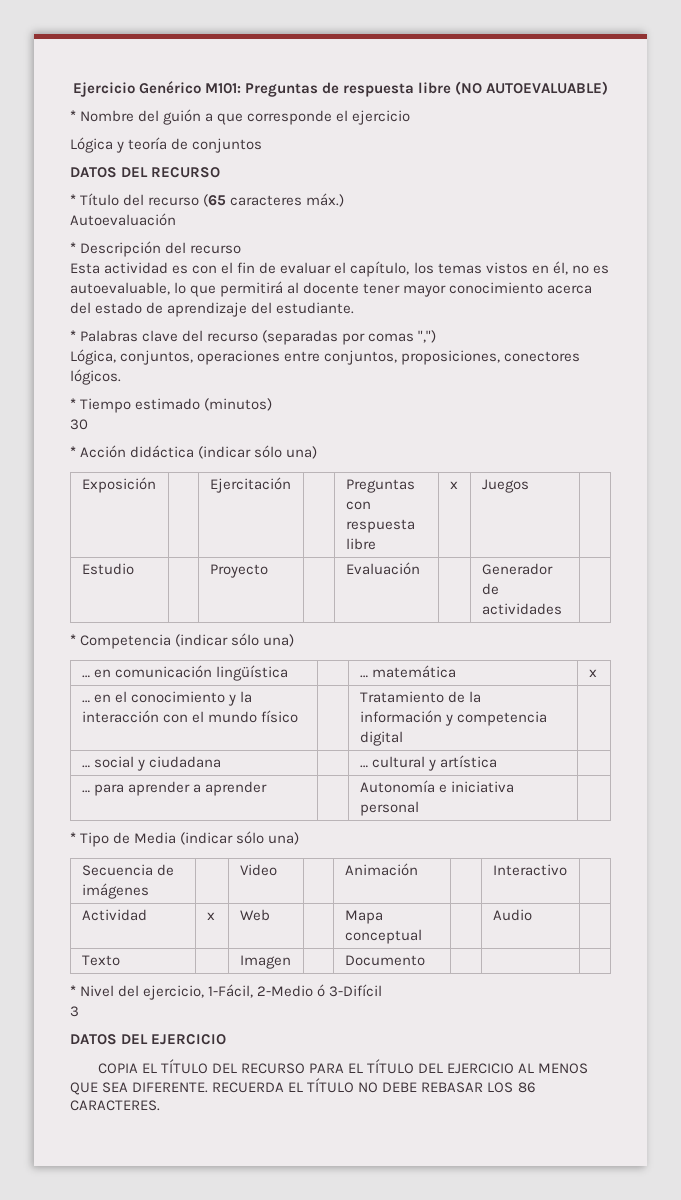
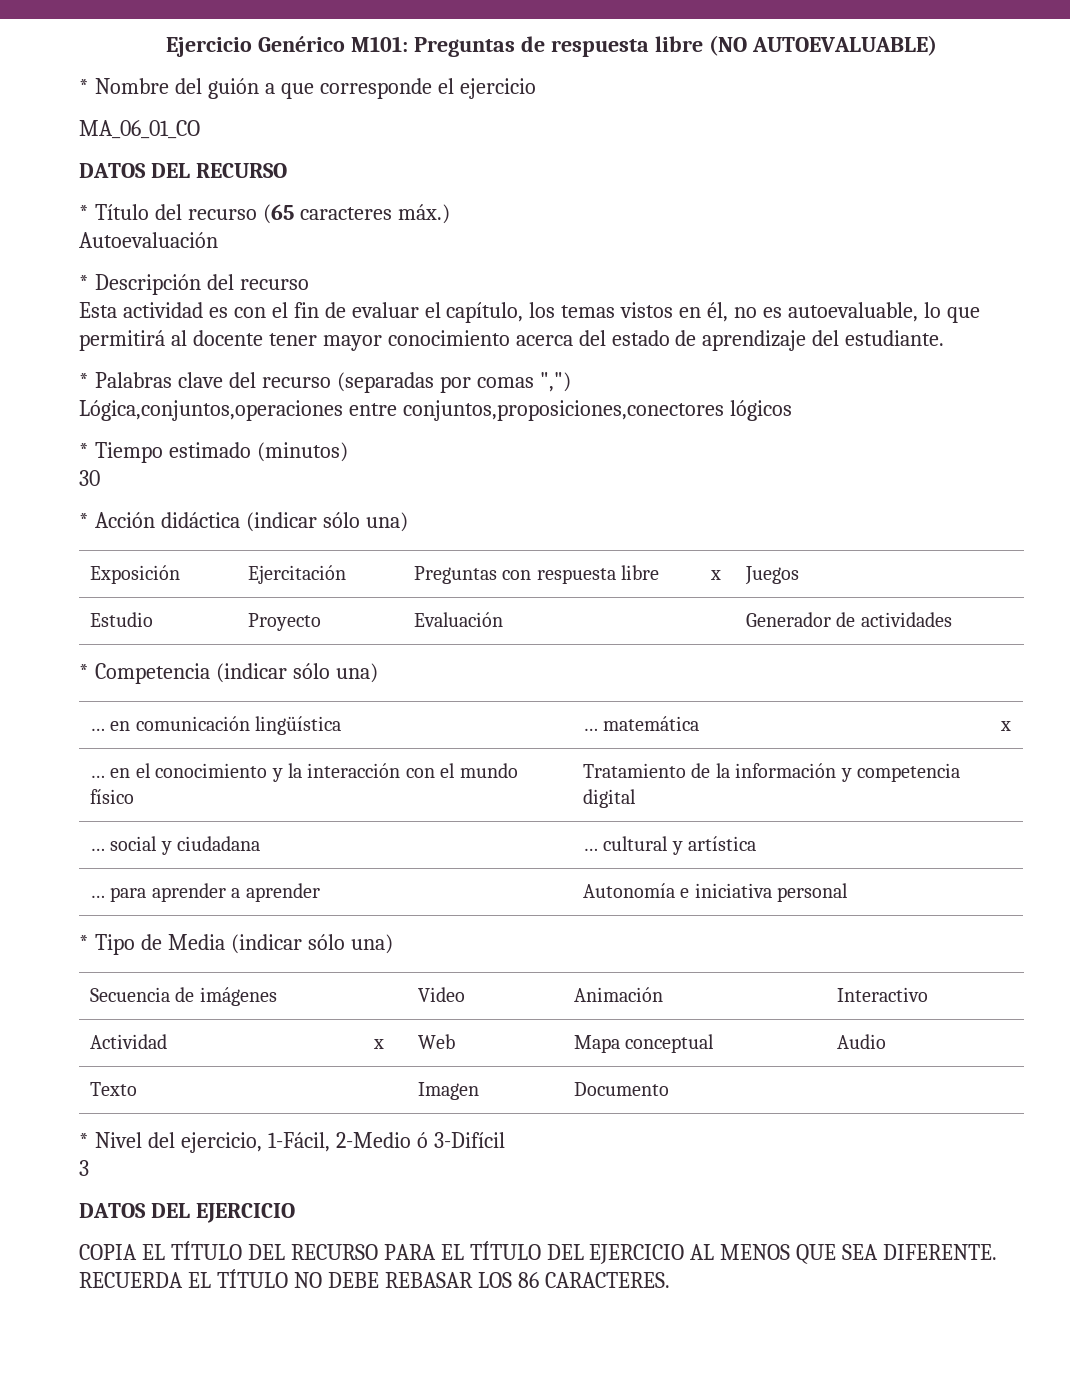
- Lógica y teoría de conjuntos
+ MA_06_01_CO
- Lógica, conjuntos, operaciones entre conjuntos, proposiciones, conectores lógicos.
+ Lógica,conjuntos,operaciones entre conjuntos,proposiciones,conectores lógicos

